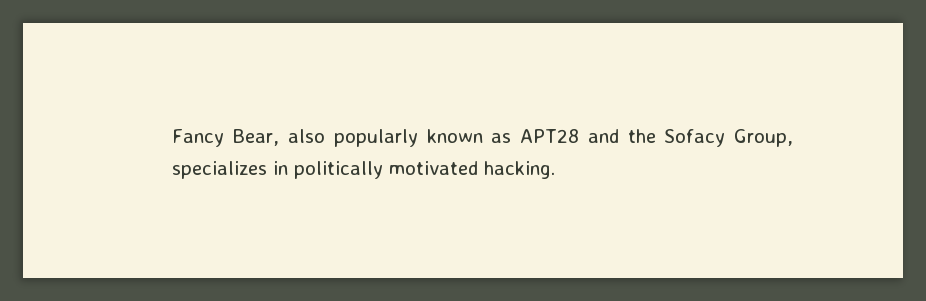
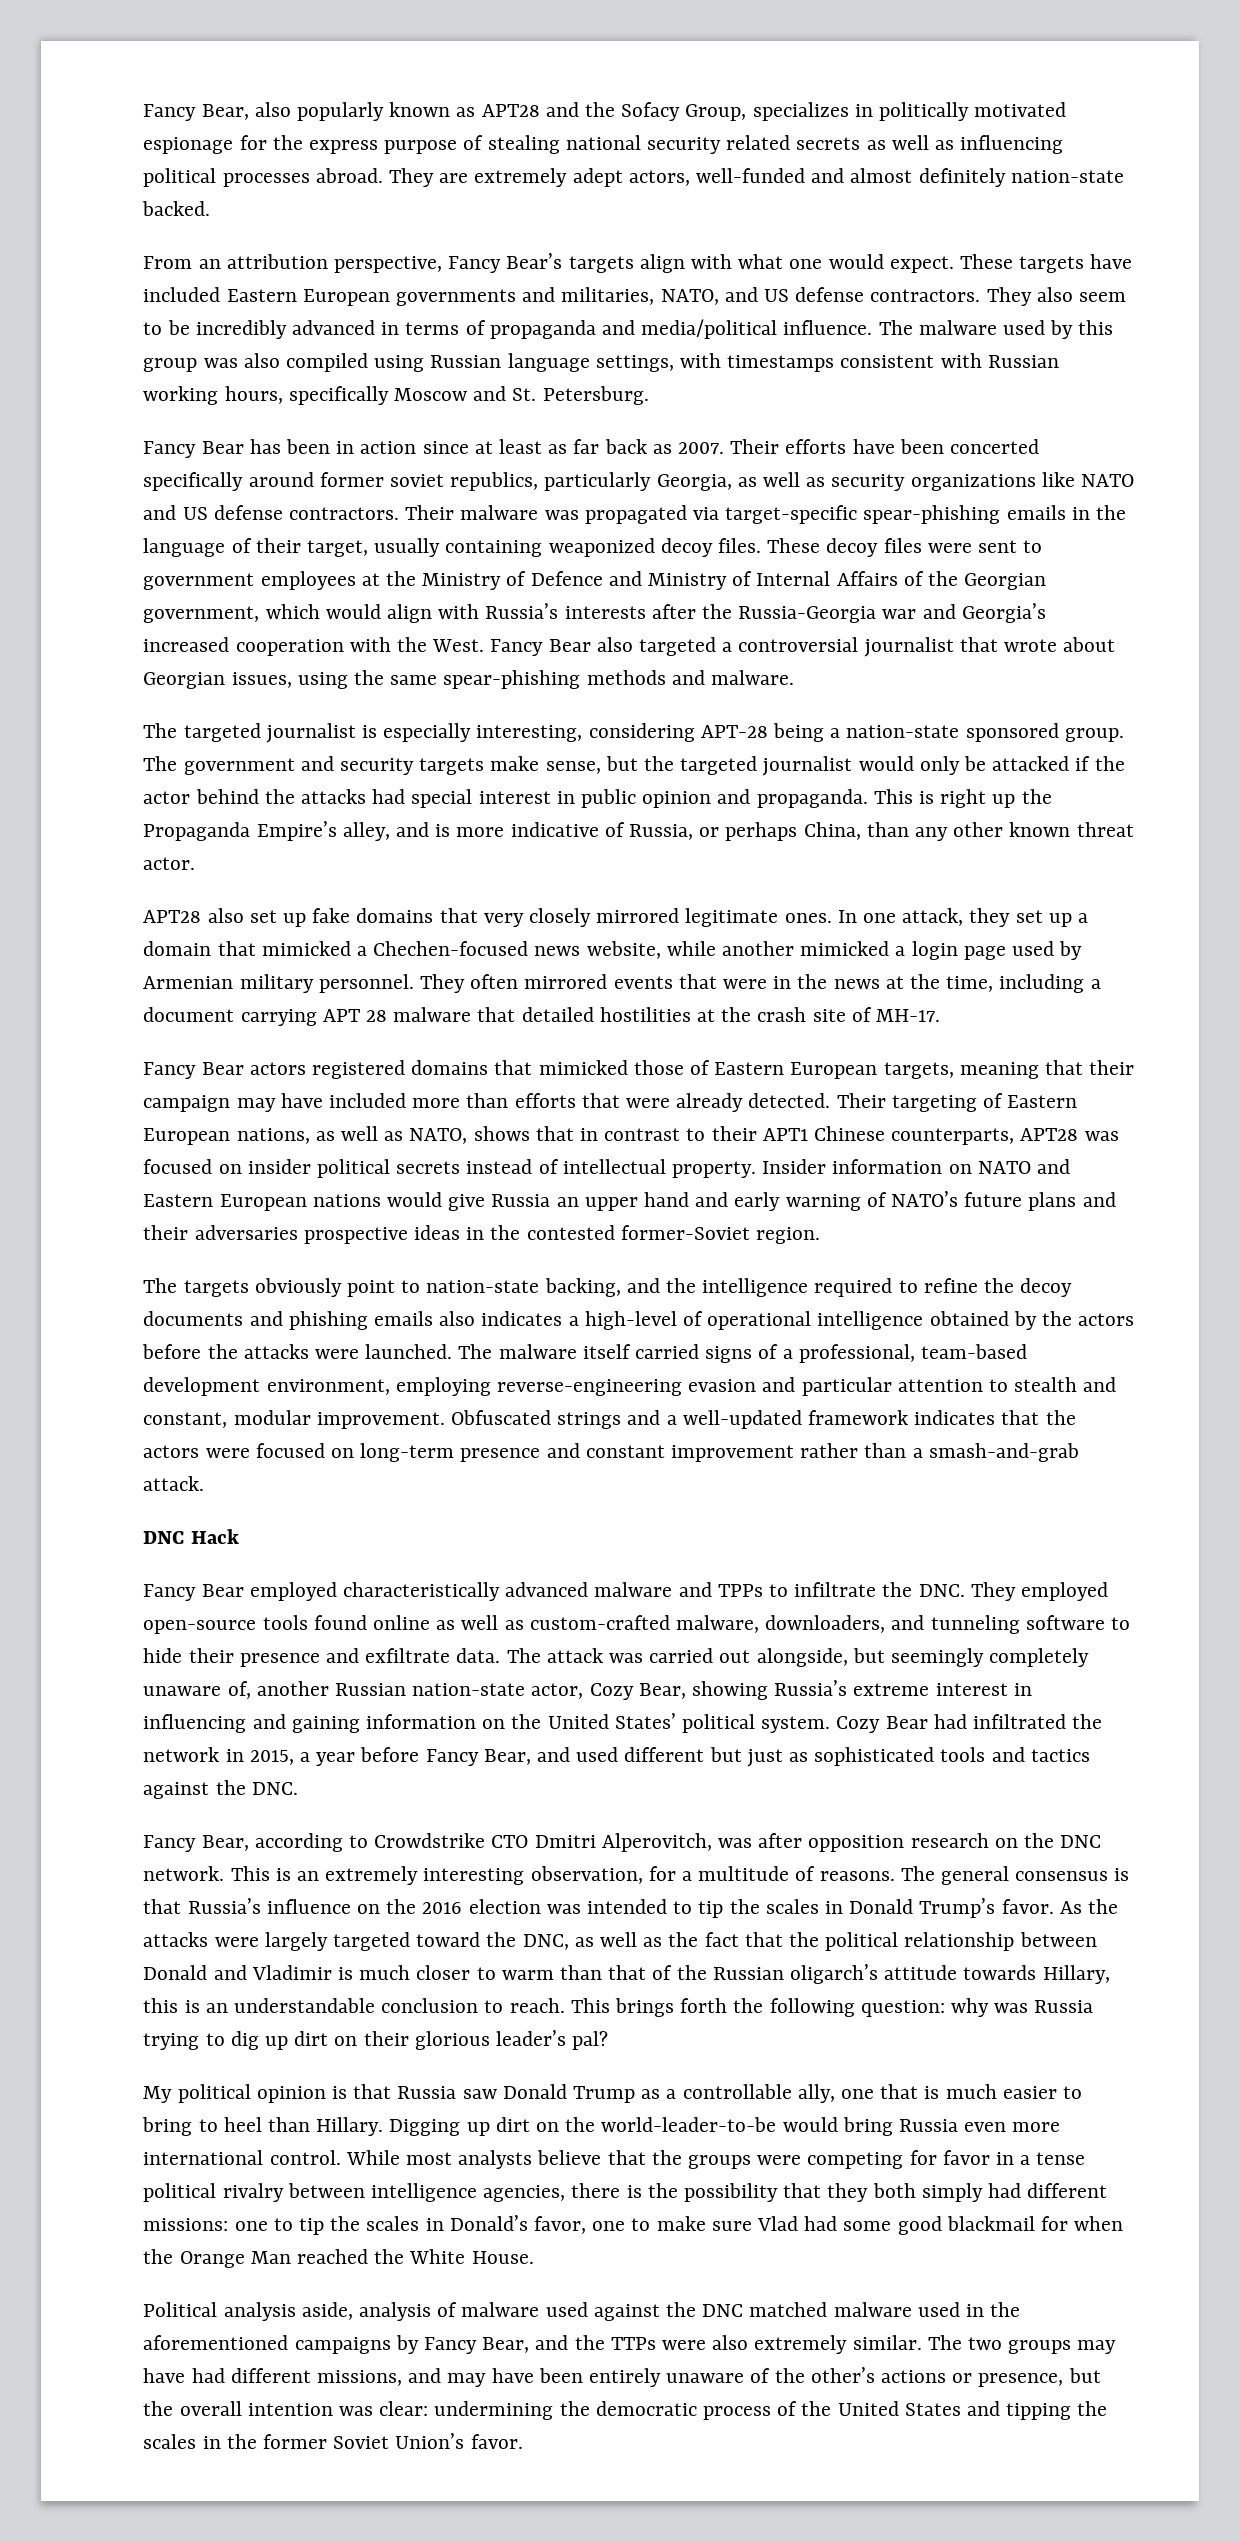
- Fancy Bear, also popularly known as APT28 and the Sofacy Group, specializes in politically motivated hacking.
+ Fancy Bear, also popularly known as APT28 and the Sofacy Group, specializes in politically motivated espionage for the express purpose of stealing national security related secrets as well as influencing political processes abroad. They are extremely adept actors, well-funded and almost definitely nation-state backed.
+ From an attribution perspective, Fancy Bear’s targets align with what one would expect. These targets have included Eastern European governments and militaries, NATO, and US defense contractors. They also seem to be incredibly advanced in terms of propaganda and media/political influence. The malware used by this group was also compiled using Russian language settings, with timestamps consistent with Russian working hours, specifically Moscow and St. Petersburg.
+ Fancy Bear has been in action since at least as far back as 2007. Their efforts have been concerted specifically around former soviet republics, particularly Georgia, as well as security organizations like NATO and US defense contractors. Their malware was propagated via target-specific spear-phishing emails in the language of their target, usually containing weaponized decoy files. These decoy files were sent to government employees at the Ministry of Defence and Ministry of Internal Affairs of the Georgian government, which would align with Russia’s interests after the Russia-Georgia war and Georgia’s increased cooperation with the West. Fancy Bear also targeted a controversial journalist that wrote about Georgian issues, using the same spear-phishing methods and malware.
+ The targeted journalist is especially interesting, considering APT-28 being a nation-state sponsored group. The government and security targets make sense, but the targeted journalist would only be attacked if the actor behind the attacks had special interest in public opinion and propaganda. This is right up the Propaganda Empire’s alley, and is more indicative of Russia, or perhaps China, than any other known threat actor.
+ APT28 also set up fake domains that very closely mirrored legitimate ones. In one attack, they set up a domain that mimicked a Chechen-focused news website, while another mimicked a login page used by Armenian military personnel. They often mirrored events that were in the news at the time, including a document carrying APT 28 malware that detailed hostilities at the crash site of MH-17.
+ Fancy Bear actors registered domains that mimicked those of Eastern European targets, meaning that their campaign may have included more than efforts that were already detected. Their targeting of Eastern European nations, as well as NATO, shows that in contrast to their APT1 Chinese counterparts, APT28 was focused on insider political secrets instead of intellectual property. Insider information on NATO and Eastern European nations would give Russia an upper hand and early warning of NATO’s future plans and their adversaries prospective ideas in the contested former-Soviet region.
+ The targets obviously point to nation-state backing, and the intelligence required to refine the decoy documents and phishing emails also indicates a high-level of operational intelligence obtained by the actors before the attacks were launched. The malware itself carried signs of a professional, team-based development environment, employing reverse-engineering evasion and particular attention to stealth and constant, modular improvement. Obfuscated strings and a well-updated framework indicates that the actors were focused on long-term presence and constant improvement rather than a smash-and-grab attack.
+ DNC Hack
+ Fancy Bear employed characteristically advanced malware and TPPs to infiltrate the DNC. They employed open-source tools found online as well as custom-crafted malware, downloaders, and tunneling software to hide their presence and exfiltrate data. The attack was carried out alongside, but seemingly completely unaware of, another Russian nation-state actor, Cozy Bear, showing Russia’s extreme interest in influencing and gaining information on the United States’ political system. Cozy Bear had infiltrated the network in 2015, a year before Fancy Bear, and used different but just as sophisticated tools and tactics against the DNC.
+ Fancy Bear, according to Crowdstrike CTO Dmitri Alperovitch, was after opposition research on the DNC network. This is an extremely interesting observation, for a multitude of reasons. The general consensus is that Russia’s influence on the 2016 election was intended to tip the scales in Donald Trump’s favor. As the attacks were largely targeted toward the DNC, as well as the fact that the political relationship between Donald and Vladimir is much closer to warm than that of the Russian oligarch’s attitude towards Hillary, this is an understandable conclusion to reach. This brings forth the following question: why was Russia trying to dig up dirt on their glorious leader’s pal?
+ My political opinion is that Russia saw Donald Trump as a controllable ally, one that is much easier to bring to heel than Hillary. Digging up dirt on the world-leader-to-be would bring Russia even more international control. While most analysts believe that the groups were competing for favor in a tense political rivalry between intelligence agencies, there is the possibility that they both simply had different missions: one to tip the scales in Donald’s favor, one to make sure Vlad had some good blackmail for when the Orange Man reached the White House.
+ Political analysis aside, analysis of malware used against the DNC matched malware used in the aforementioned campaigns by Fancy Bear, and the TTPs were also extremely similar. The two groups may have had different missions, and may have been entirely unaware of the other’s actions or presence, but the overall intention was clear: undermining the democratic process of the United States and tipping the scales in the former Soviet Union’s favor.

